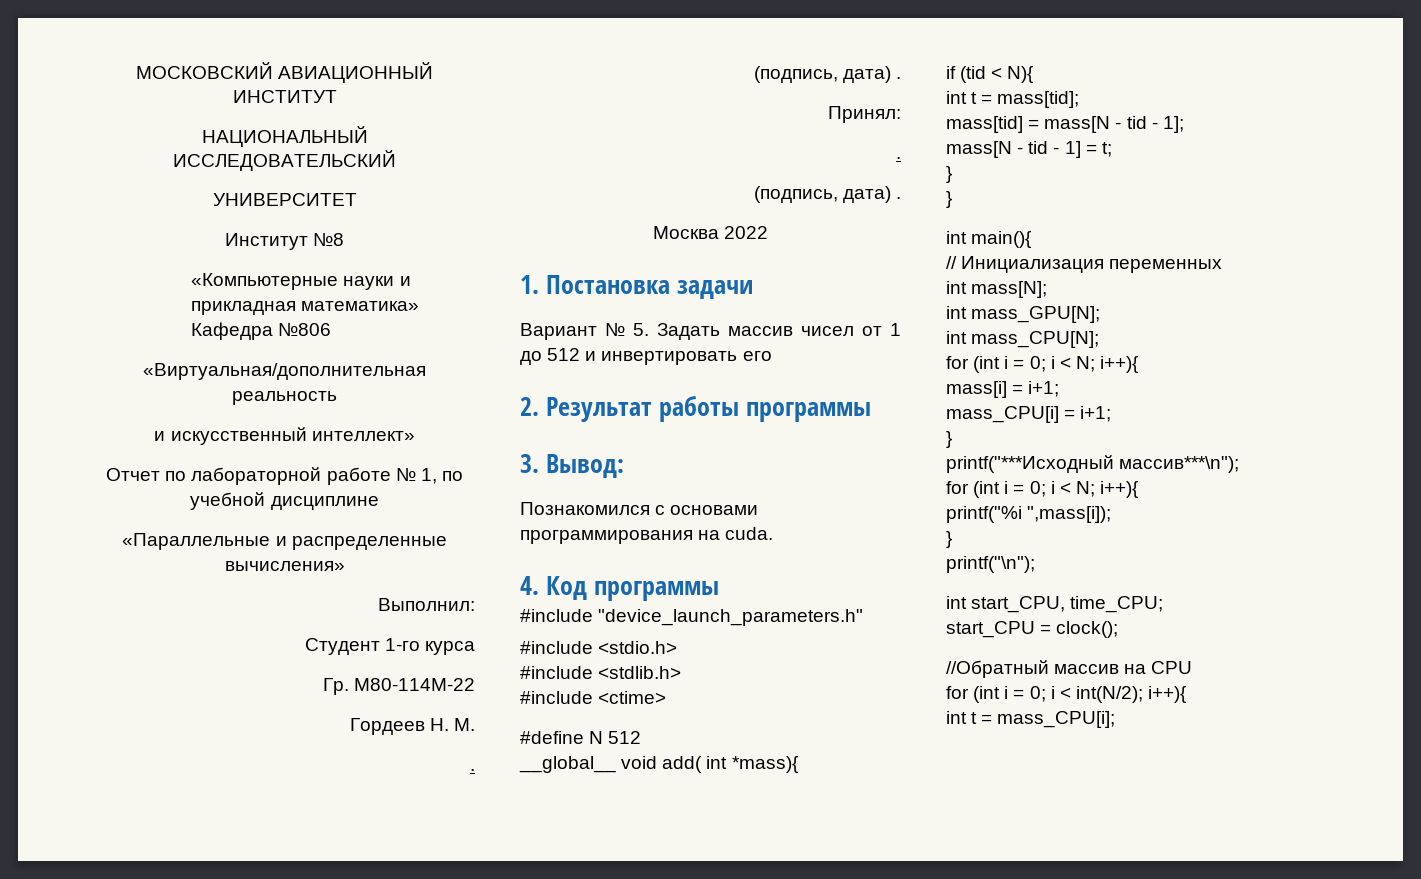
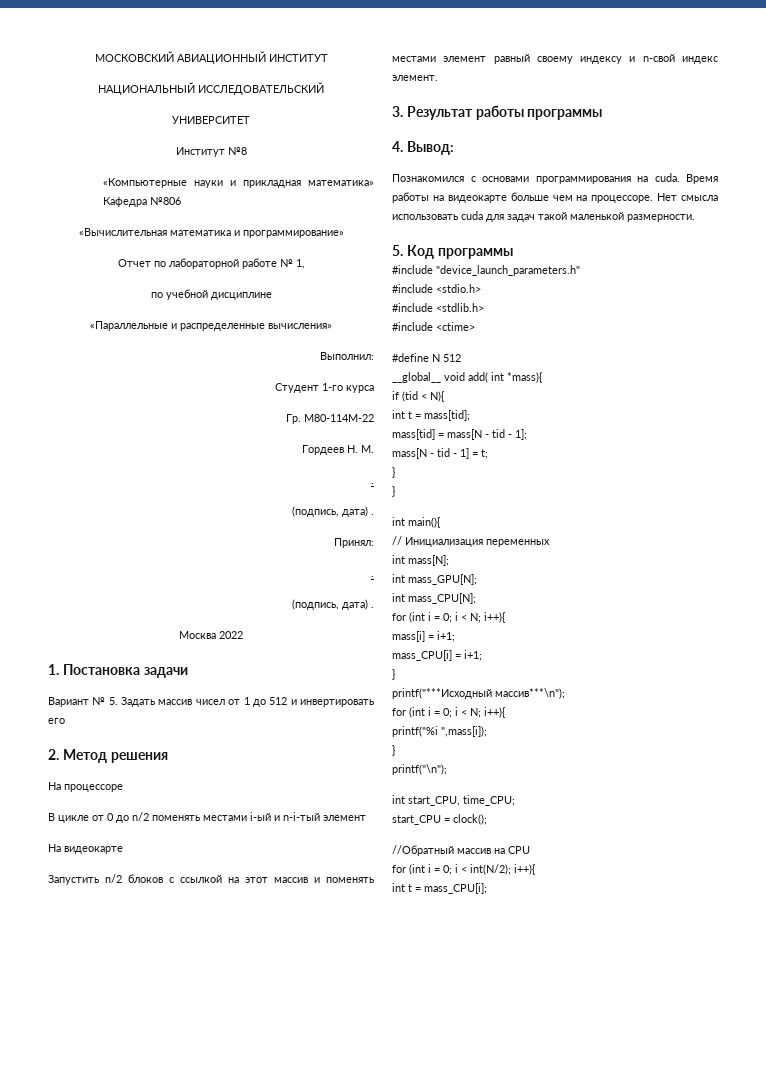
- «Виртуальная/дополнительная реальность
- и искусственный интеллект»
+ «Вычислительная математика и программирование»
- Отчет по лабораторной работе № 1, по учебной дисциплине
+ Отчет по лабораторной работе № 1,
+ по учебной дисциплине
- 2. Результат работы программы
+ 2. Метод решения
+ На процессоре
+ В цикле от 0 до n/2 поменять местами i-ый и n-i-тый элемент
+ На видеокарте
+ Запустить n/2 блоков с ссылкой на этот массив и поменять местами элемент равный своему индексу и n-свой индекс элемент.
+ 3. Результат работы программы
- 3. Вывод:
+ 4. Вывод:
- Познакомился с основами программирования на cuda.
- 4. Код программы
+ Познакомился с основами программирования на cuda. Время работы на видеокарте больше чем на процессоре. Нет смысла использовать cuda для задач такой маленькой размерности.
+ 5. Код программы

